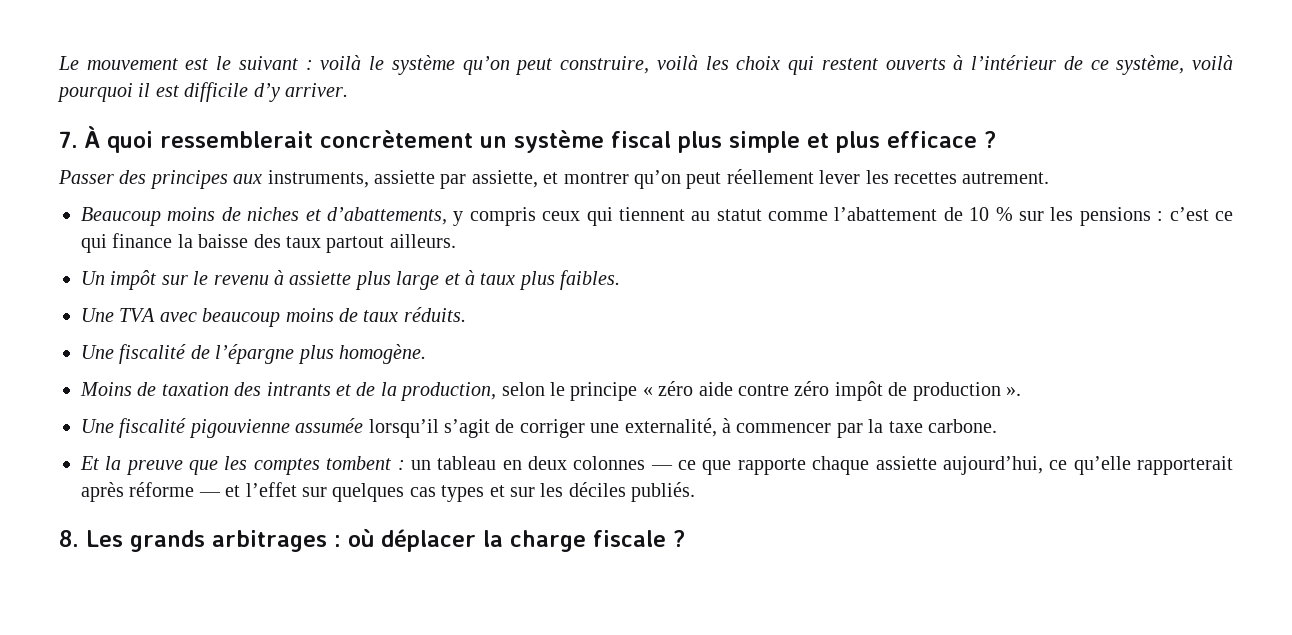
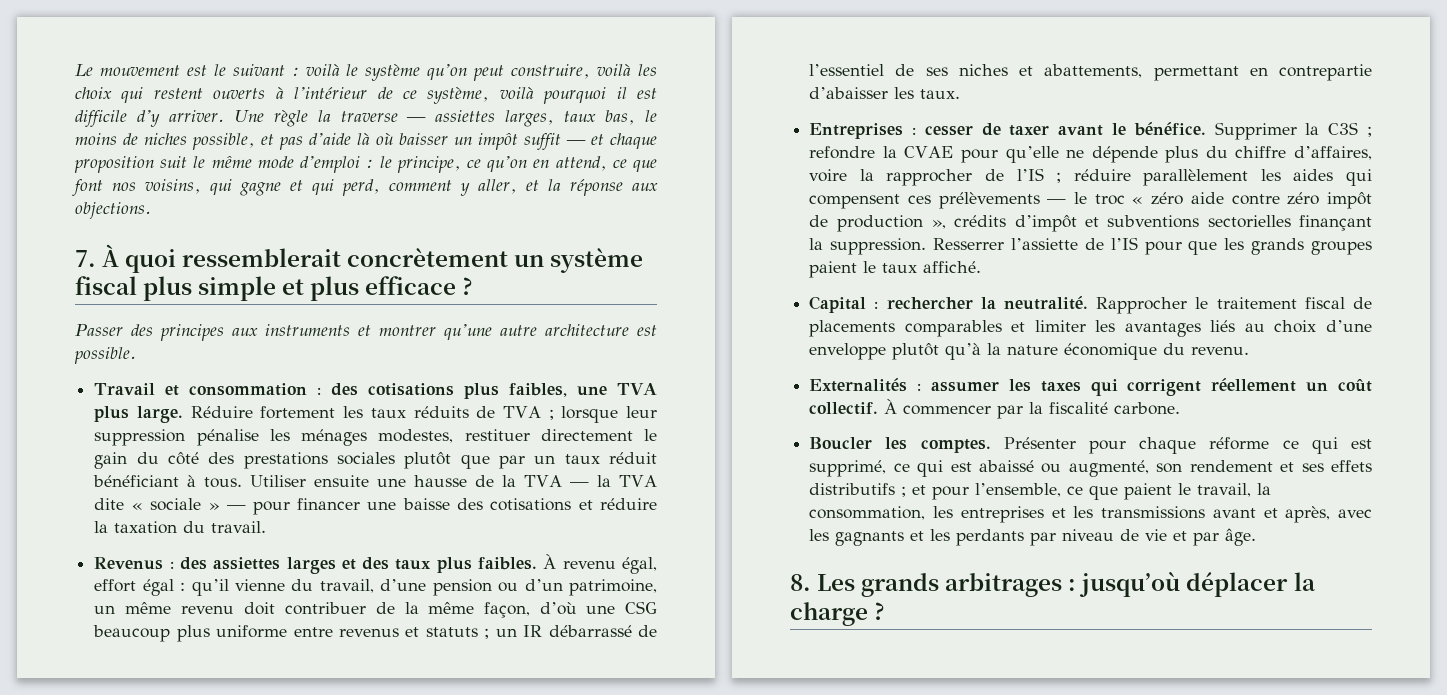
+ Une règle la traverse — assiettes larges, taux bas, le moins de niches possible, et pas d’aide là où baisser un impôt suffit — et chaque proposition suit le même mode d’emploi : le principe, ce qu’on en attend, ce que font nos voisins, qui gagne et qui perd, comment y aller, et la réponse aux objections.
- Passer des principes aux instruments, assiette par assiette, et montrer qu’on peut réellement lever les recettes autrement.
- Beaucoup moins de niches et d’abattements, y compris ceux qui tiennent au statut comme l’abattement de 10 % sur les pensions : c’est ce qui finance la baisse des taux partout ailleurs.
- Un impôt sur le revenu à assiette plus large et à taux plus faibles.
- Une TVA avec beaucoup moins de taux réduits.
- Une fiscalité de l’épargne plus homogène.
- Moins de taxation des intrants et de la production, selon le principe « zéro aide contre zéro impôt de production ».
- Une fiscalité pigouvienne assumée lorsqu’il s’agit de corriger une externalité, à commencer par la taxe carbone.
+ Passer des principes aux instruments et montrer qu’une autre architecture est possible.
+ Travail et consommation : des cotisations plus faibles, une TVA plus large. Réduire fortement les taux réduits de TVA ; lorsque leur suppression pénalise les ménages modestes, restituer directement le gain du côté des prestations sociales plutôt que par un taux réduit bénéficiant à tous. Utiliser ensuite une hausse de la TVA — la TVA dite « sociale » — pour financer une baisse des cotisations et réduire la taxation du travail.
+ Revenus : des assiettes larges et des taux plus faibles. À revenu égal, effort égal : qu’il vienne du travail, d’une pension ou d’un patrimoine, un même revenu doit contribuer de la même façon, d’où une CSG beaucoup plus uniforme entre revenus et statuts ; un IR débarrassé de l’essentiel de ses niches et abattements, permettant en contrepartie d’abaisser les taux.
+ Entreprises : cesser de taxer avant le bénéfice. Supprimer la C3S ; refondre la CVAE pour qu’elle ne dépende plus du chiffre d’affaires, voire la rapprocher de l’IS ; réduire parallèlement les aides qui compensent ces prélèvements — le troc « zéro aide contre zéro impôt de production », crédits d’impôt et subventions sectorielles finançant la suppression. Resserrer l’assiette de l’IS pour que les grands groupes paient le taux affiché.
+ Capital : rechercher la neutralité. Rapprocher le traitement fiscal de placements comparables et limiter les avantages liés au choix d’une enveloppe plutôt qu’à la nature économique du revenu.
+ Externalités : assumer les taxes qui corrigent réellement un coût collectif. À commencer par la fiscalité carbone.
- Et la preuve que les comptes tombent : un tableau en deux colonnes — ce que rapporte chaque assiette aujourd’hui, ce qu’elle rapporterait après réforme — et l’effet sur quelques cas types et sur les déciles publiés.
+ Boucler les comptes. Présenter pour chaque réforme ce qui est supprimé, ce qui est abaissé ou augmenté, son rendement et ses effets distributifs ; et pour l’ensemble, ce que paient le travail, la consommation, les entreprises et les transmissions avant et après, avec les gagnants et les perdants par niveau de vie et par âge.
- 8. Les grands arbitrages : où déplacer la charge fiscale ?
+ 8. Les grands arbitrages : jusqu’où déplacer la charge ?

